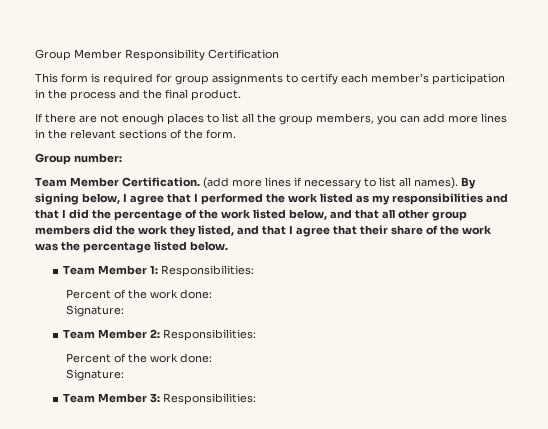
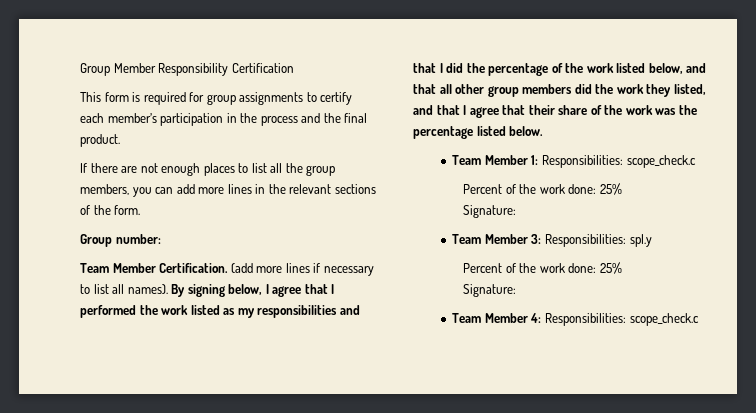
- Team Member 1: Responsibilities:
- Percent of the work done:
- Signature:
- Team Member 2: Responsibilities:
- Percent of the work done:
+ Team Member 1: Responsibilities: scope_check.c
+ Percent of the work done: 25%
- Team Member 3: Responsibilities:
+ Team Member 3: Responsibilities: spl.y
+ Percent of the work done: 25%
+ Signature:
+ Team Member 4: Responsibilities: scope_check.c

